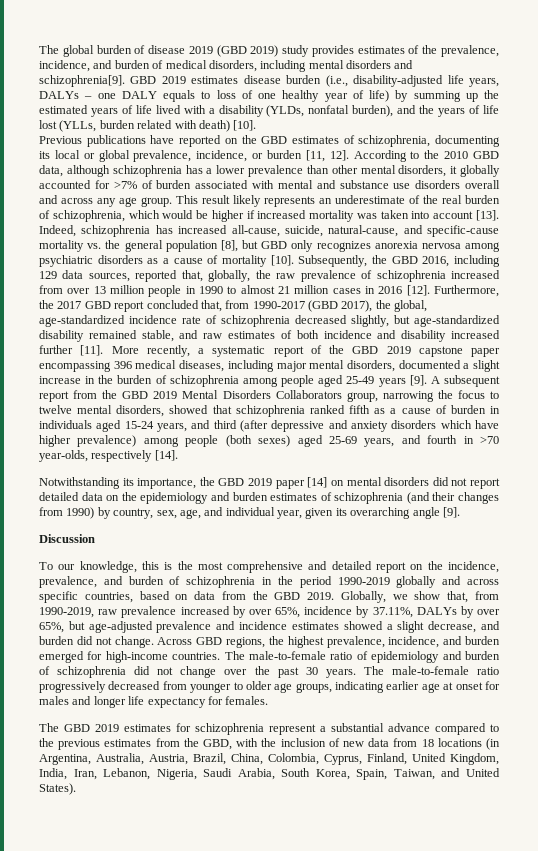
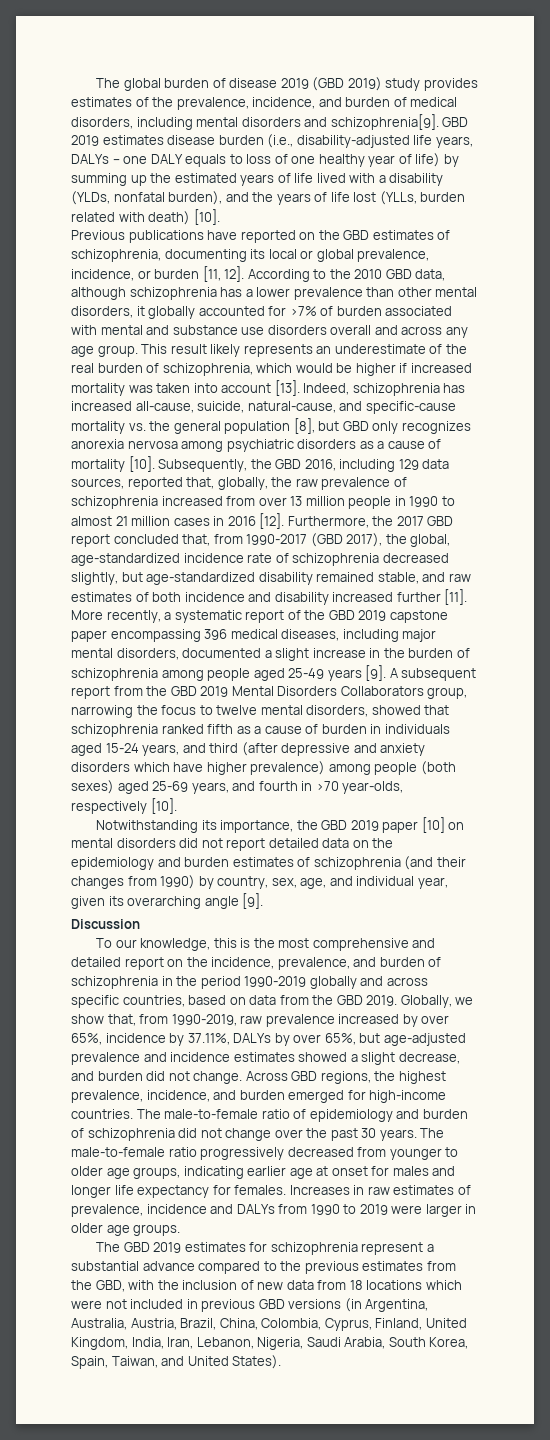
- A subsequent report from the GBD 2019 Mental Disorders Collaborators group, narrowing the focus to twelve mental disorders, showed that schizophrenia ranked fifth as a cause of burden in individuals aged 15-24 years, and third (after depressive and anxiety disorders which have higher prevalence) among people (both sexes) aged 25-69 years, and fourth in >70 year-olds, respectively [14].
+ A subsequent report from the GBD 2019 Mental Disorders Collaborators group, narrowing the focus to twelve mental disorders, showed that schizophrenia ranked fifth as a cause of burden in individuals aged 15-24 years, and third (after depressive and anxiety disorders which have higher prevalence) among people (both sexes) aged 25-69 years, and fourth in >70 year-olds, respectively [10].
- Notwithstanding its importance, the GBD 2019 paper [14] on mental disorders did not report detailed data on the epidemiology and burden estimates of schizophrenia (and their changes from 1990) by country, sex, age, and individual year, given its overarching angle [9].
+ Notwithstanding its importance, the GBD 2019 paper [10] on mental disorders did not report detailed data on the epidemiology and burden estimates of schizophrenia (and their changes from 1990) by country, sex, age, and individual year, given its overarching angle [9].
+ Increases in raw estimates of prevalence, incidence and DALYs from 1990 to 2019 were larger in older age groups.
- The GBD 2019 estimates for schizophrenia represent a substantial advance compared to the previous estimates from the GBD, with the inclusion of new data from 18 locations (in Argentina, Australia, Austria, Brazil, China, Colombia, Cyprus, Finland, United Kingdom, India, Iran, Lebanon, Nigeria, Saudi Arabia, South Korea, Spain, Taiwan, and United States).
+ The GBD 2019 estimates for schizophrenia represent a substantial advance compared to the previous estimates from the GBD, with the inclusion of new data from 18 locations which were not included in previous GBD versions (in Argentina, Australia, Austria, Brazil, China, Colombia, Cyprus, Finland, United Kingdom, India, Iran, Lebanon, Nigeria, Saudi Arabia, South Korea, Spain, Taiwan, and United States).

